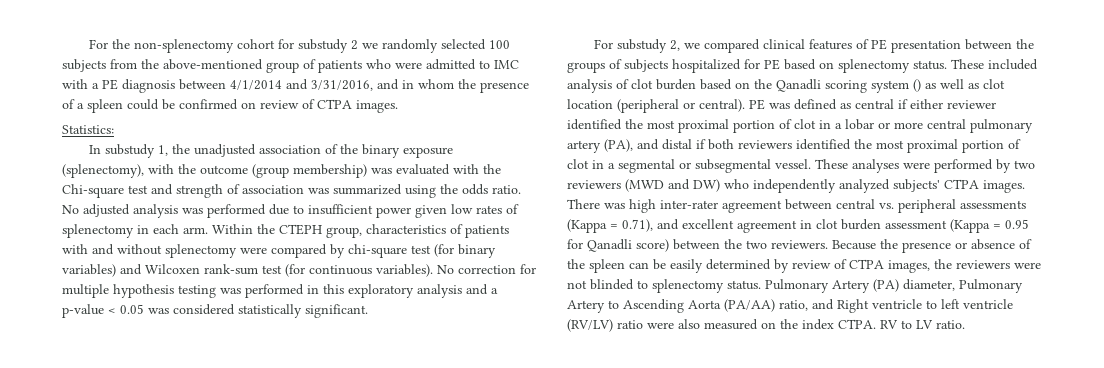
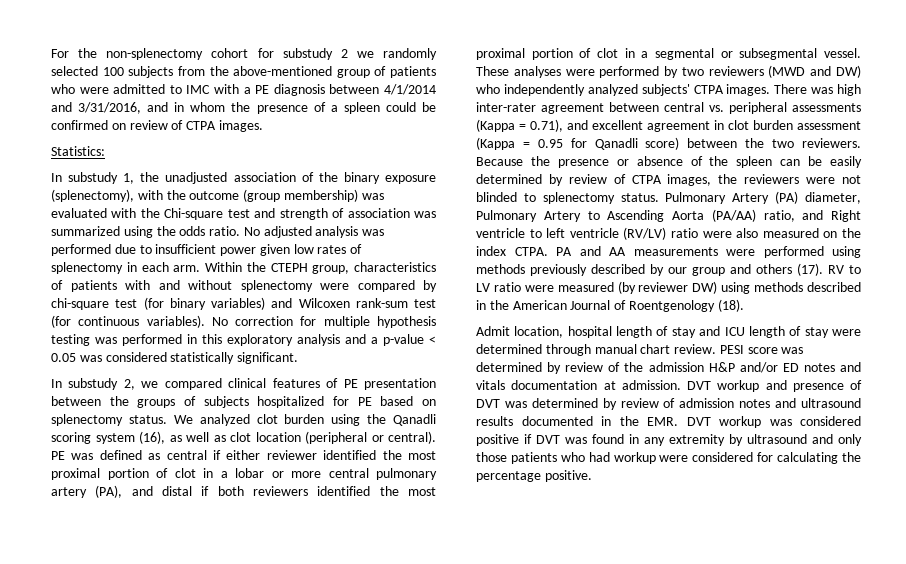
- For substudy 2, we compared clinical features of PE presentation between the groups of subjects hospitalized for PE based on splenectomy status.
+ In substudy 2, we compared clinical features of PE presentation between the groups of subjects hospitalized for PE based on splenectomy status.
- These included analysis of clot burden based on the Qanadli scoring system () as well as clot location (peripheral or central).
+ We analyzed clot burden using the Qanadli scoring system (16), as well as clot location (peripheral or central).
- RV to LV ratio.
+ PA and AA measurements were performed using methods previously described by our group and others (17). RV to LV ratio were measured (by reviewer DW) using methods described in the American Journal of Roentgenology (18).
+ Admit location, hospital length of stay and ICU length of stay were determined through manual chart review. PESI score was determined by review of the admission H&P and/or ED notes and vitals documentation at admission. DVT workup and presence of DVT was determined by review of admission notes and ultrasound results documented in the EMR. DVT workup was considered positive if DVT was found in any extremity by ultrasound and only those patients who had workup were considered for calculating the percentage positive.

